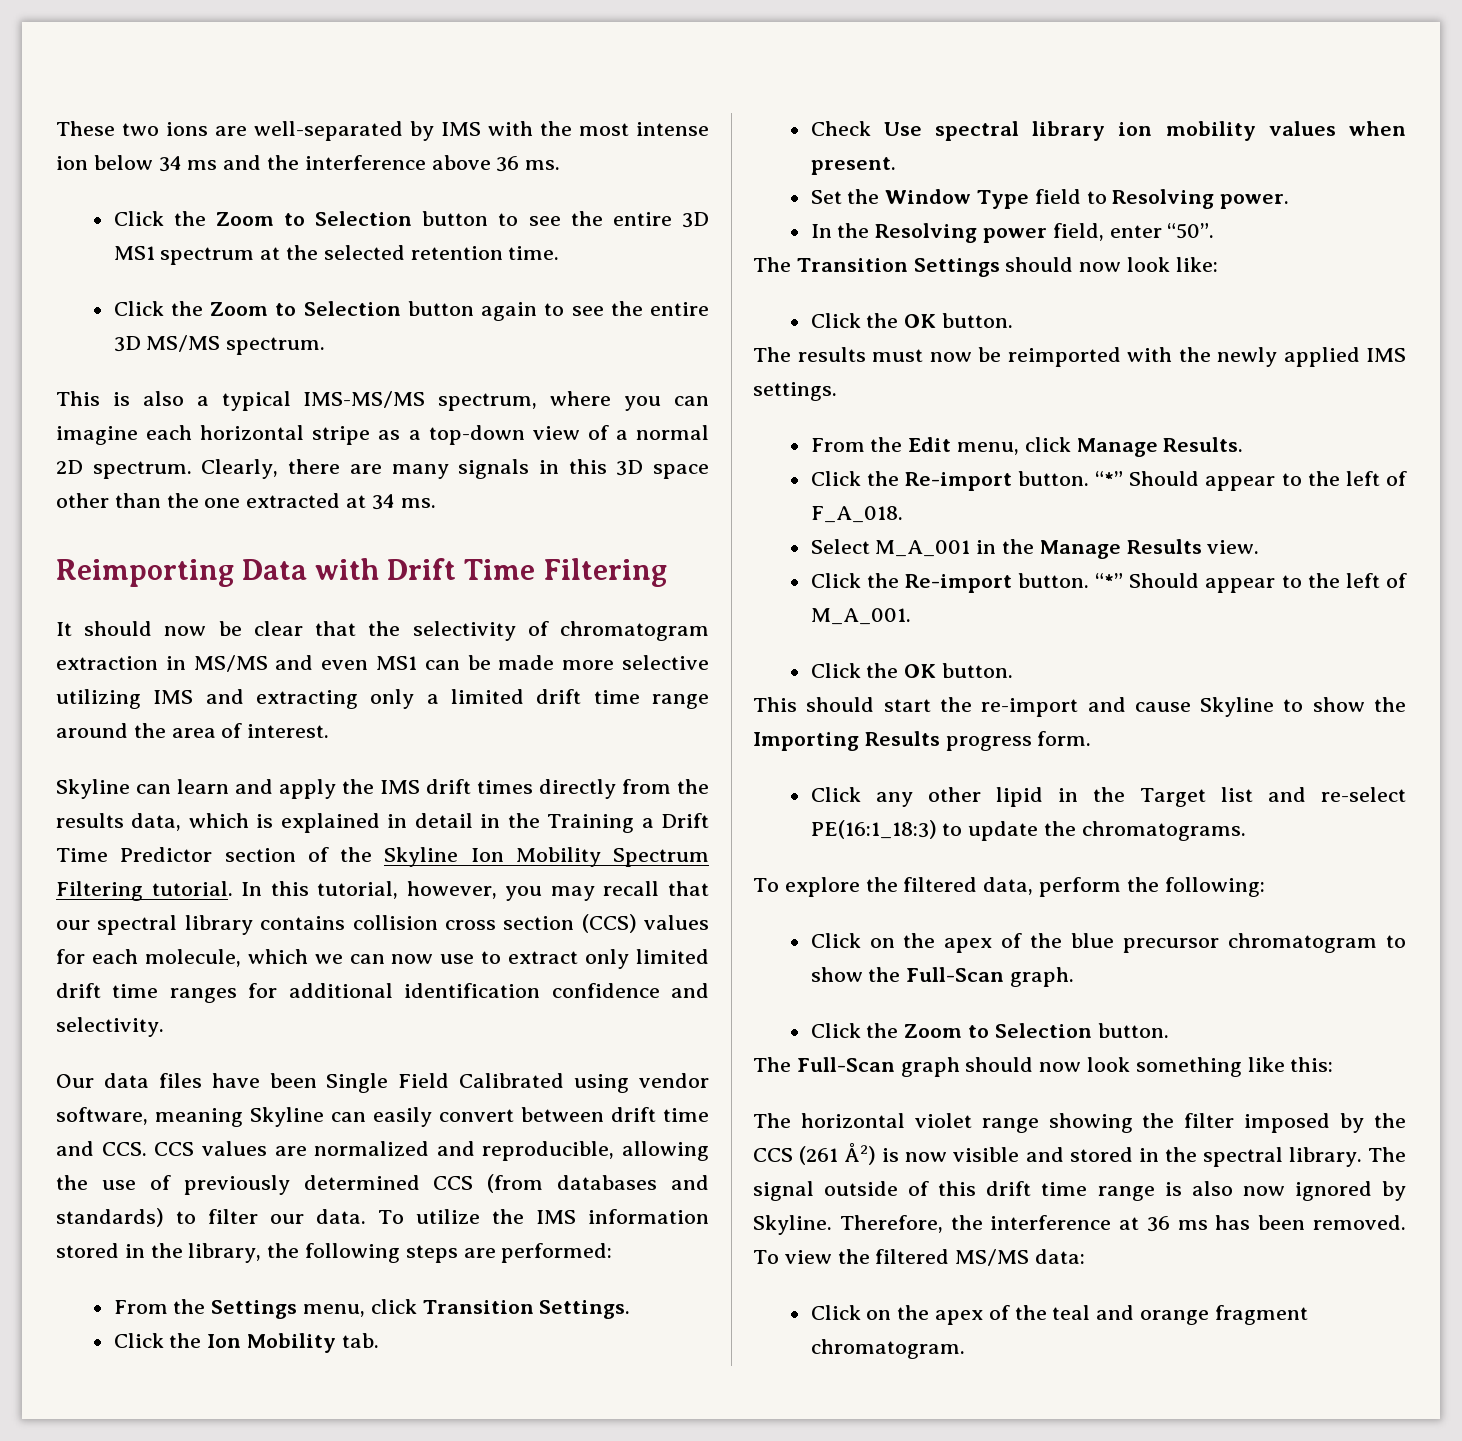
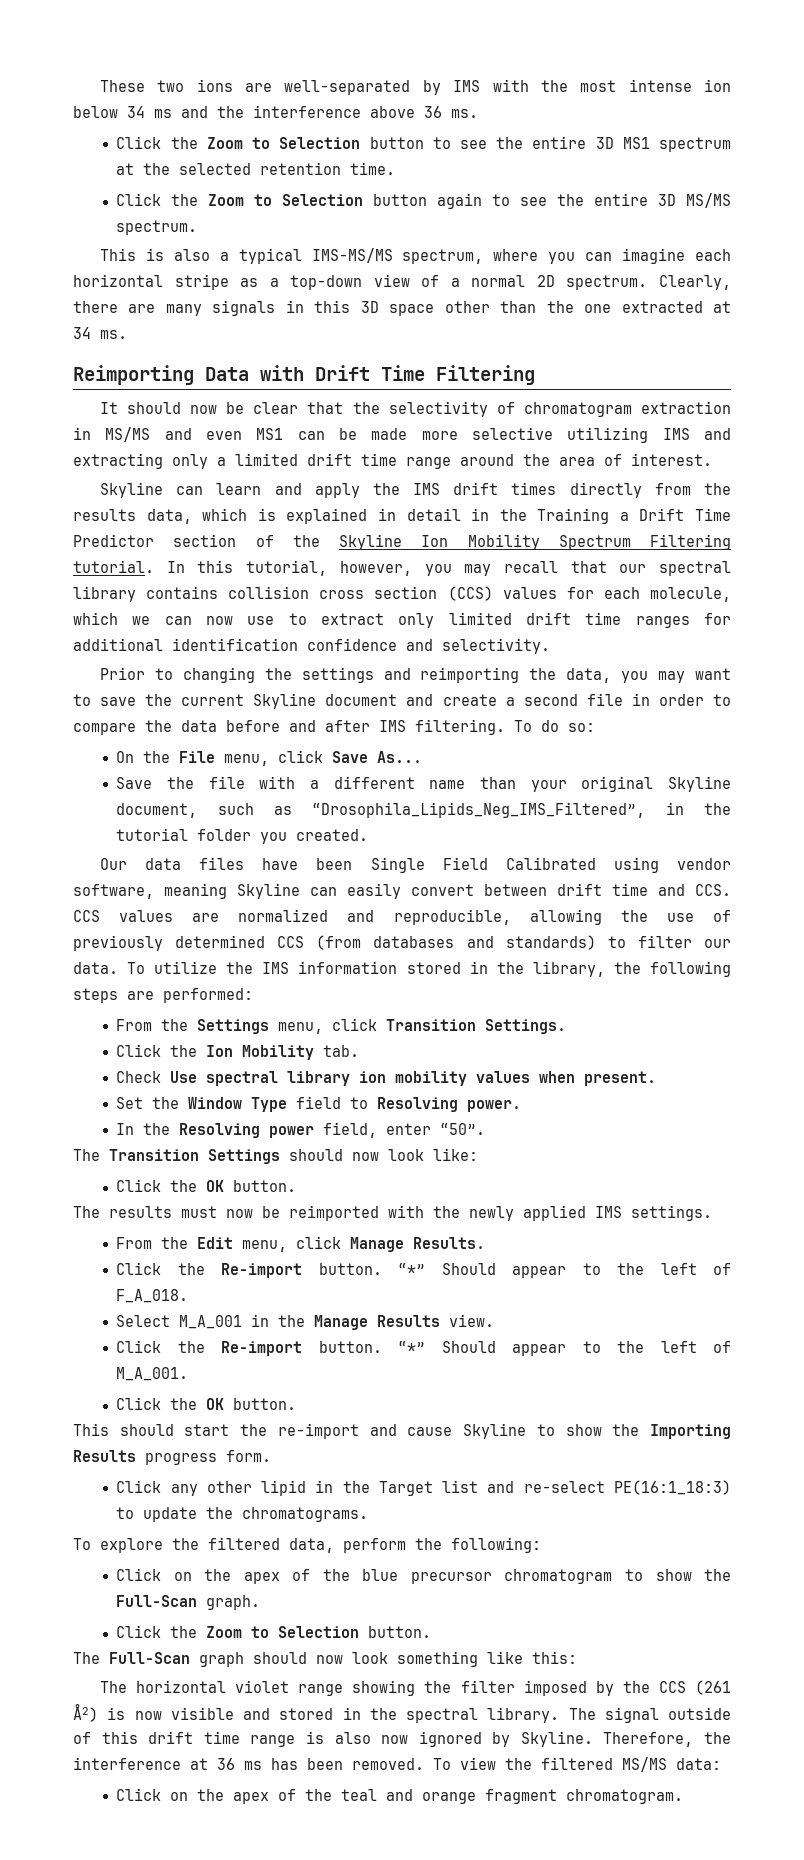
+ Prior to changing the settings and reimporting the data, you may want to save the current Skyline document and create a second file in order to compare the data before and after IMS filtering. To do so:
+ On the File menu, click Save As...
+ Save the file with a different name than your original Skyline document, such as “Drosophila_Lipids_Neg_IMS_Filtered”, in the tutorial folder you created.

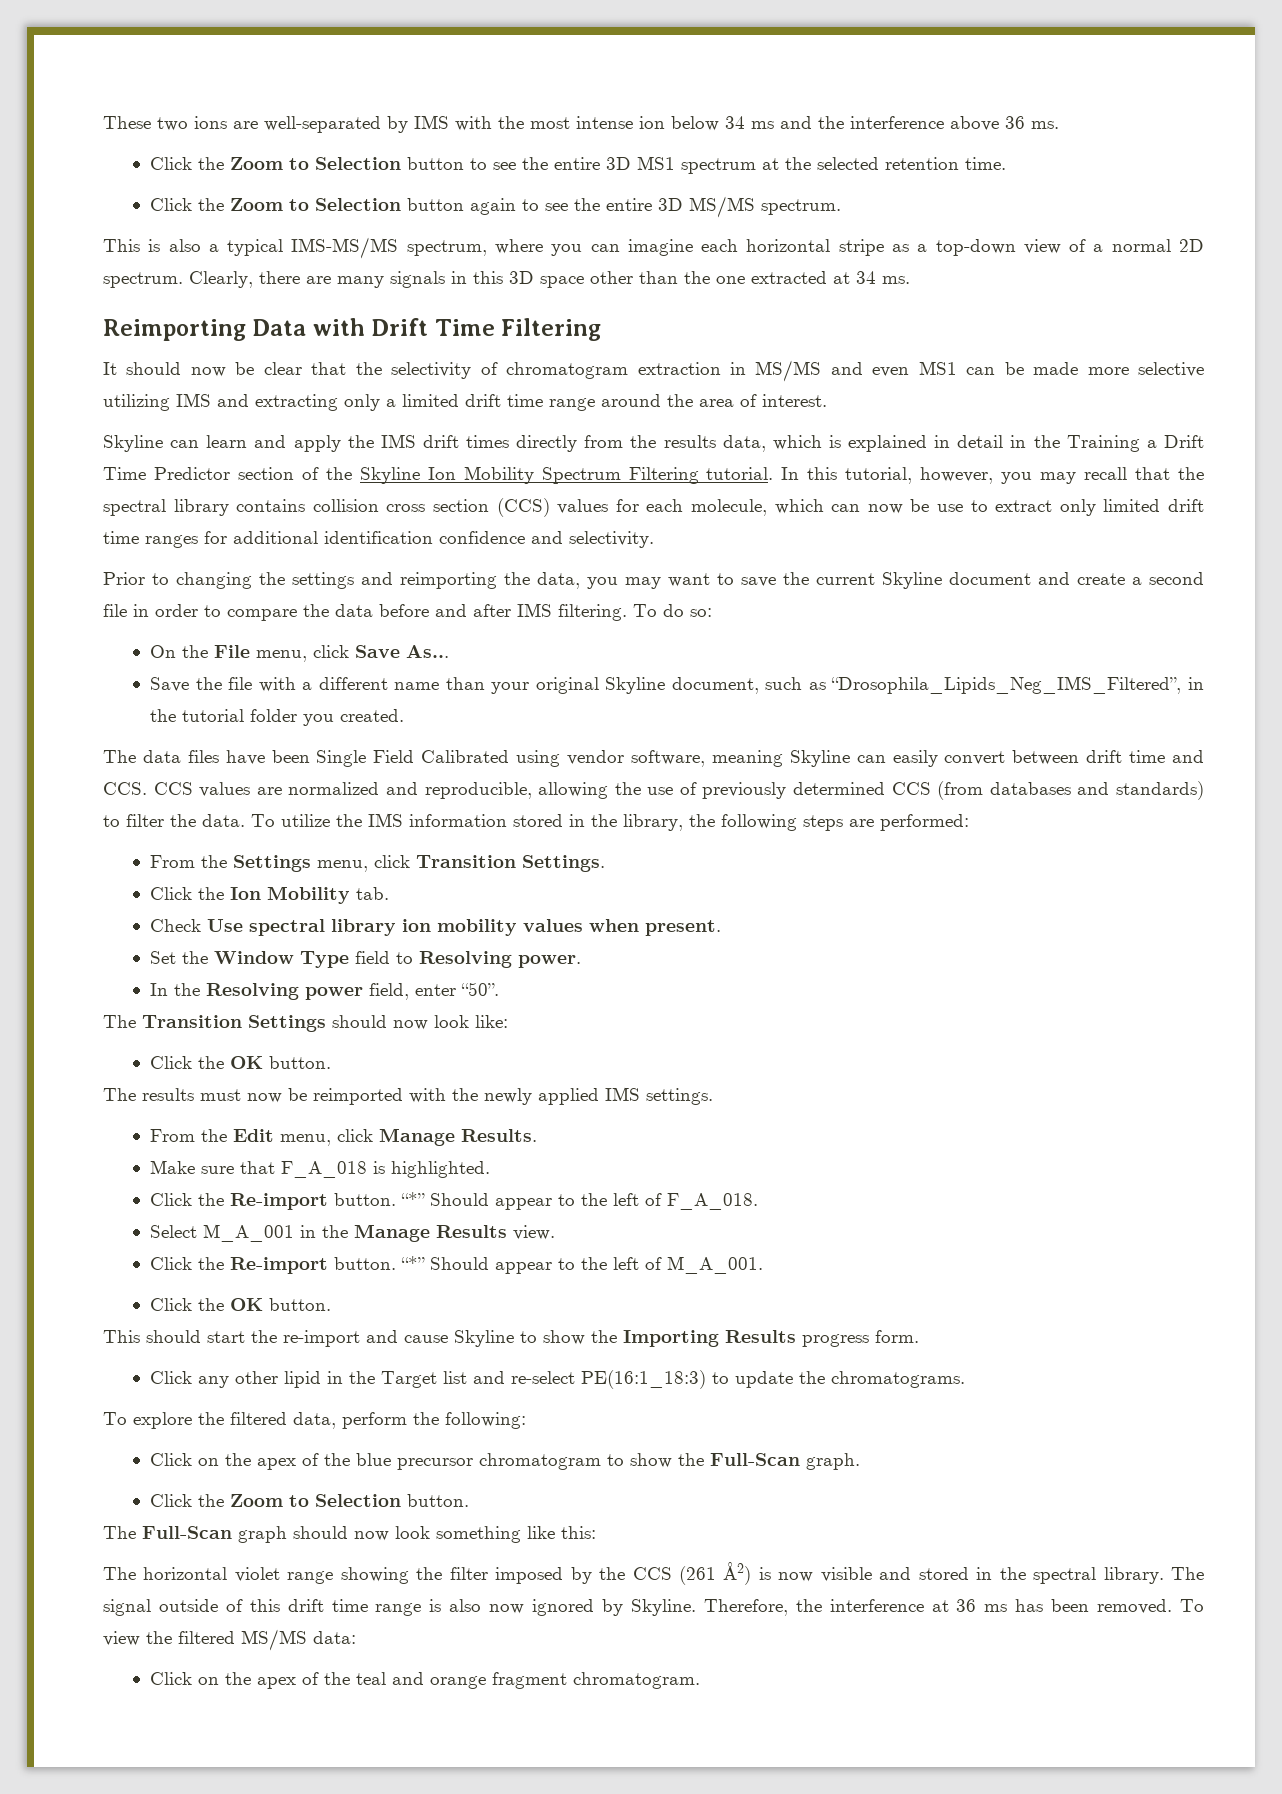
- In this tutorial, however, you may recall that our spectral library contains collision cross section (CCS) values for each molecule, which we can now use to extract only limited drift time ranges for additional identification confidence and selectivity.
+ In this tutorial, however, you may recall that the spectral library contains collision cross section (CCS) values for each molecule, which can now be use to extract only limited drift time ranges for additional identification confidence and selectivity.
- Our data files have been Single Field Calibrated using vendor software, meaning Skyline can easily convert between drift time and CCS. CCS values are normalized and reproducible, allowing the use of previously determined CCS (from databases and standards) to filter our data.
+ The data files have been Single Field Calibrated using vendor software, meaning Skyline can easily convert between drift time and CCS. CCS values are normalized and reproducible, allowing the use of previously determined CCS (from databases and standards) to filter the data.
+ Make sure that F_A_018 is highlighted.

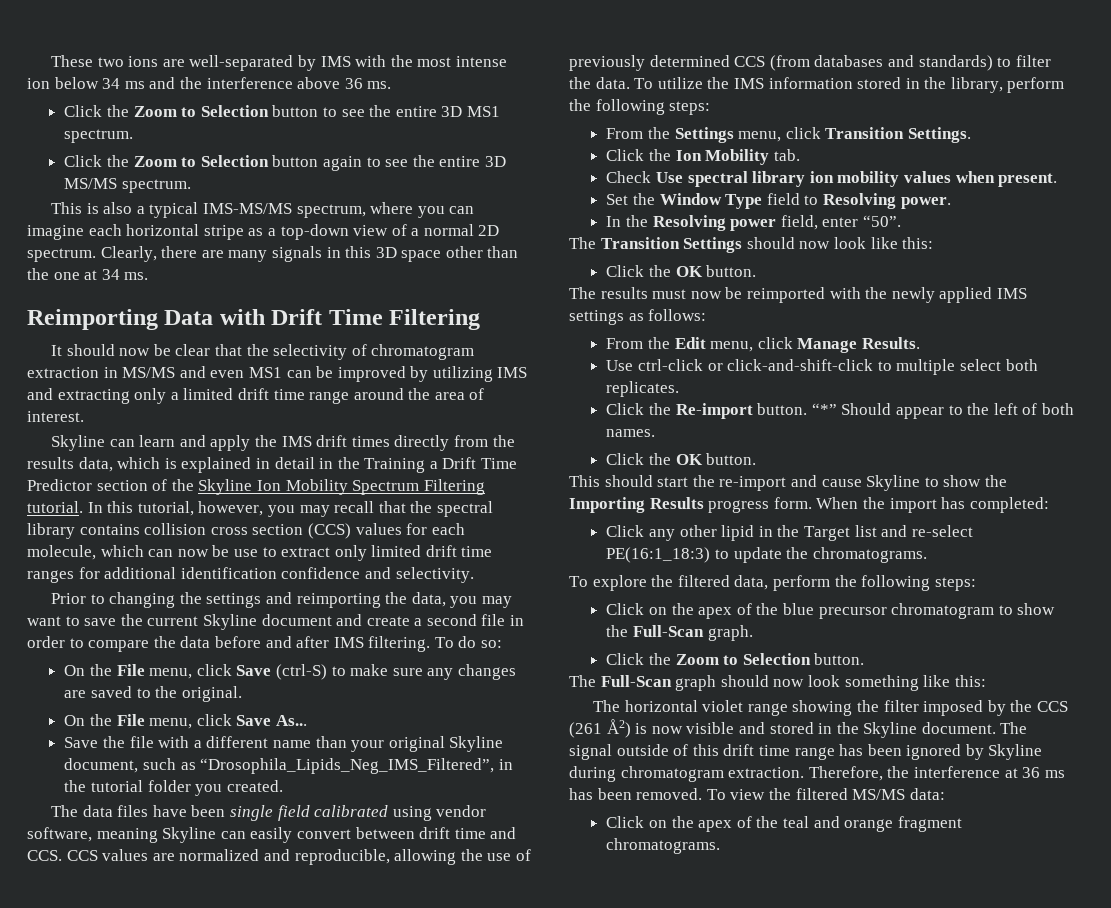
- Click the Zoom to Selection button to see the entire 3D MS1 spectrum at the selected retention time.
+ Click the Zoom to Selection button to see the entire 3D MS1 spectrum.
- Clearly, there are many signals in this 3D space other than the one extracted at 34 ms.
+ Clearly, there are many signals in this 3D space other than the one at 34 ms.
- It should now be clear that the selectivity of chromatogram extraction in MS/MS and even MS1 can be made more selective utilizing IMS and extracting only a limited drift time range around the area of interest.
+ It should now be clear that the selectivity of chromatogram extraction in MS/MS and even MS1 can be improved by utilizing IMS and extracting only a limited drift time range around the area of interest.
+ On the File menu, click Save (ctrl-S) to make sure any changes are saved to the original.
- The data files have been Single Field Calibrated using vendor software, meaning Skyline can easily convert between drift time and CCS. CCS values are normalized and reproducible, allowing the use of previously determined CCS (from databases and standards) to filter the data.
+ The data files have been single field calibrated using vendor software, meaning Skyline can easily convert between drift time and CCS. CCS values are normalized and reproducible, allowing the use of previously determined CCS (from databases and standards) to filter the data.
- To utilize the IMS information stored in the library, the following steps are performed:
+ To utilize the IMS information stored in the library, perform the following steps:
- The Transition Settings should now look like:
+ The Transition Settings should now look like this:
- The results must now be reimported with the newly applied IMS settings.
+ The results must now be reimported with the newly applied IMS settings as follows:
- Make sure that F_A_018 is highlighted.
+ Use ctrl-click or click-and-shift-click to multiple select both replicates.
- “*” Should appear to the left of F_A_018.
- Select M_A_001 in the Manage Results view.
- Click the Re-import button. “*” Should appear to the left of M_A_001.
+ “*” Should appear to the left of both names.
+ When the import has completed:
- To explore the filtered data, perform the following:
+ To explore the filtered data, perform the following steps:
- The horizontal violet range showing the filter imposed by the CCS (261 Å2) is now visible and stored in the spectral library.
+ The horizontal violet range showing the filter imposed by the CCS (261 Å2) is now visible and stored in the Skyline document.
- The signal outside of this drift time range is also now ignored by Skyline.
+ The signal outside of this drift time range has been ignored by Skyline during chromatogram extraction.
- Click on the apex of the teal and orange fragment chromatogram.
+ Click on the apex of the teal and orange fragment chromatograms.

